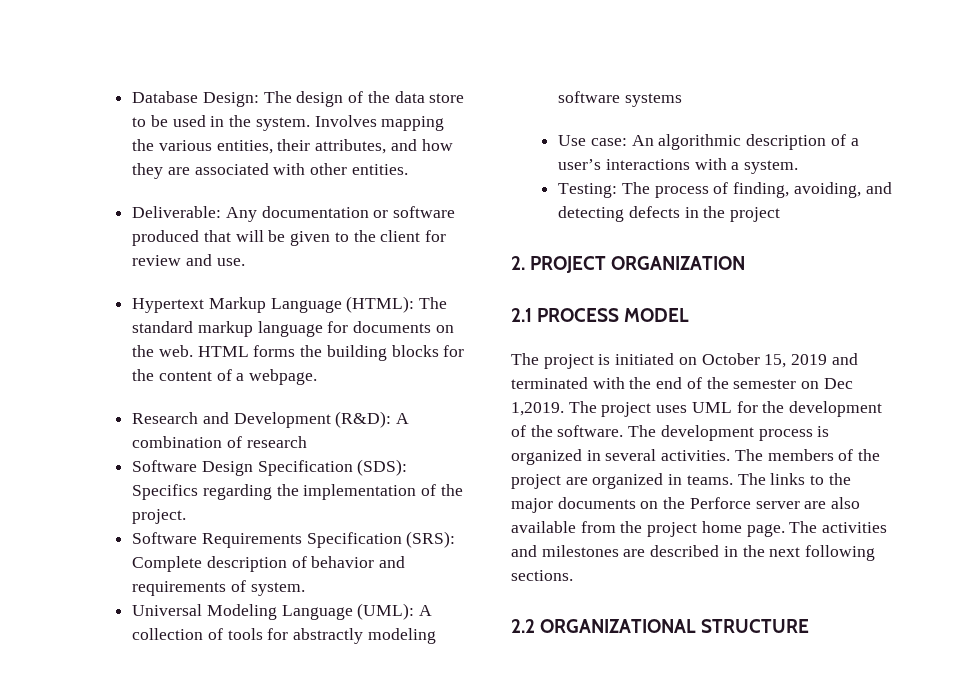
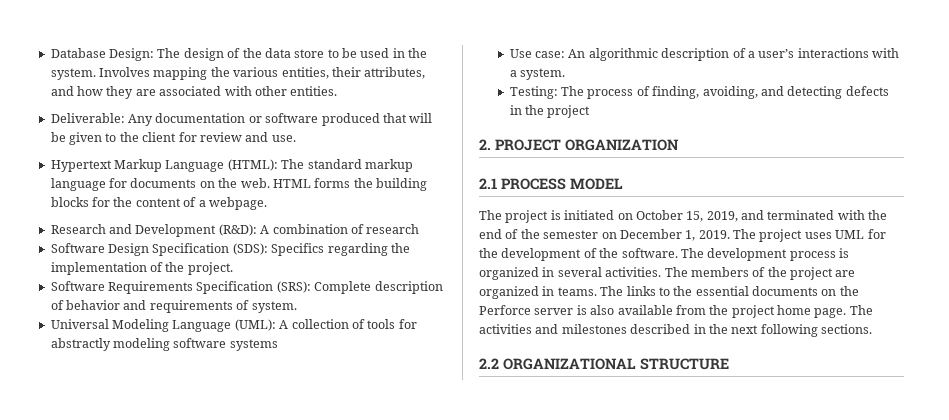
- The project is initiated on October 15, 2019 and terminated with the end of the semester on Dec 1,2019.
+ The project is initiated on October 15, 2019, and terminated with the end of the semester on December 1, 2019.
- The links to the major documents on the Perforce server are also available from the project home page.
+ The links to the essential documents on the Perforce server is also available from the project home page.
- The activities and milestones are described in the next following sections.
+ The activities and milestones described in the next following sections.

